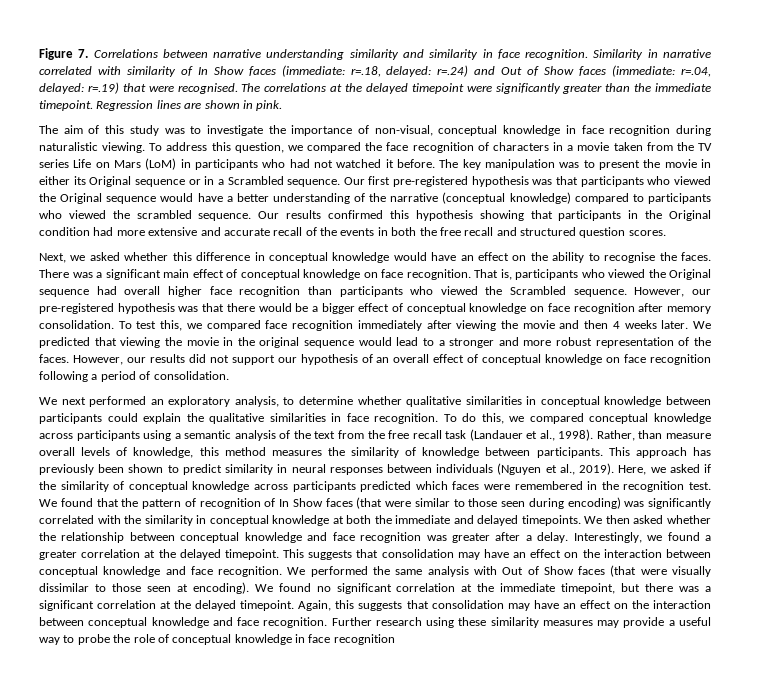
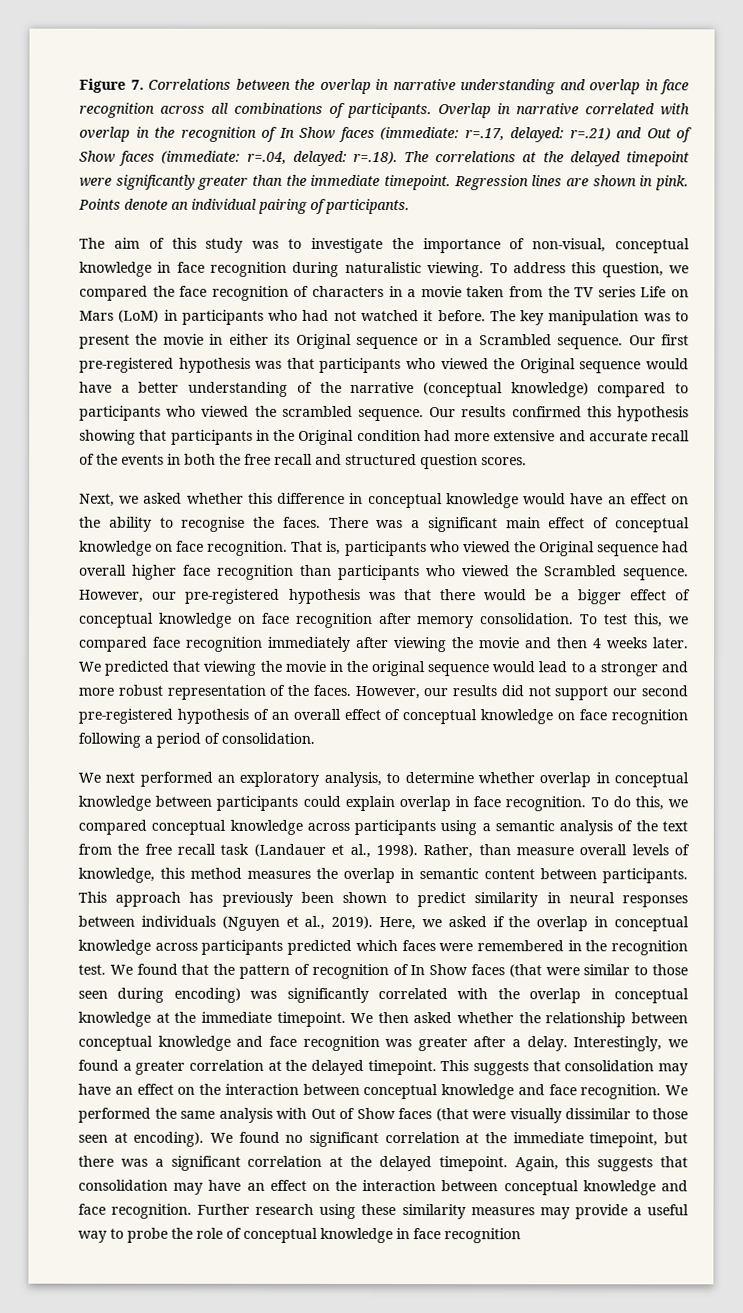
- Figure 7. Correlations between narrative understanding similarity and similarity in face recognition. Similarity in narrative correlated with similarity of In Show faces (immediate: r=.18, delayed: r=.24) and Out of Show faces (immediate: r=.04, delayed: r=.19) that were recognised. The correlations at the delayed timepoint were significantly greater than the immediate timepoint.
+ Figure 7. Correlations between the overlap in narrative understanding and overlap in face recognition across all combinations of participants. Overlap in narrative correlated with overlap in the recognition of In Show faces (immediate: r=.17, delayed: r=.21) and Out of Show faces (immediate: r=.04, delayed: r=.18). The correlations at the delayed timepoint were significantly greater than the immediate timepoint.
+ Points denote an individual pairing of participants.
- However, our results did not support our hypothesis of an overall effect of conceptual knowledge on face recognition following a period of consolidation.
+ However, our results did not support our second pre-registered hypothesis of an overall effect of conceptual knowledge on face recognition following a period of consolidation.
- We next performed an exploratory analysis, to determine whether qualitative similarities in conceptual knowledge between participants could explain the qualitative similarities in face recognition.
+ We next performed an exploratory analysis, to determine whether overlap in conceptual knowledge between participants could explain overlap in face recognition.
- Rather, than measure overall levels of knowledge, this method measures the similarity of knowledge between participants.
+ Rather, than measure overall levels of knowledge, this method measures the overlap in semantic content between participants.
- Here, we asked if the similarity of conceptual knowledge across participants predicted which faces were remembered in the recognition test.
+ Here, we asked if the overlap in conceptual knowledge across participants predicted which faces were remembered in the recognition test.
- We found that the pattern of recognition of In Show faces (that were similar to those seen during encoding) was significantly correlated with the similarity in conceptual knowledge at both the immediate and delayed timepoints.
+ We found that the pattern of recognition of In Show faces (that were similar to those seen during encoding) was significantly correlated with the overlap in conceptual knowledge at the immediate timepoint.

